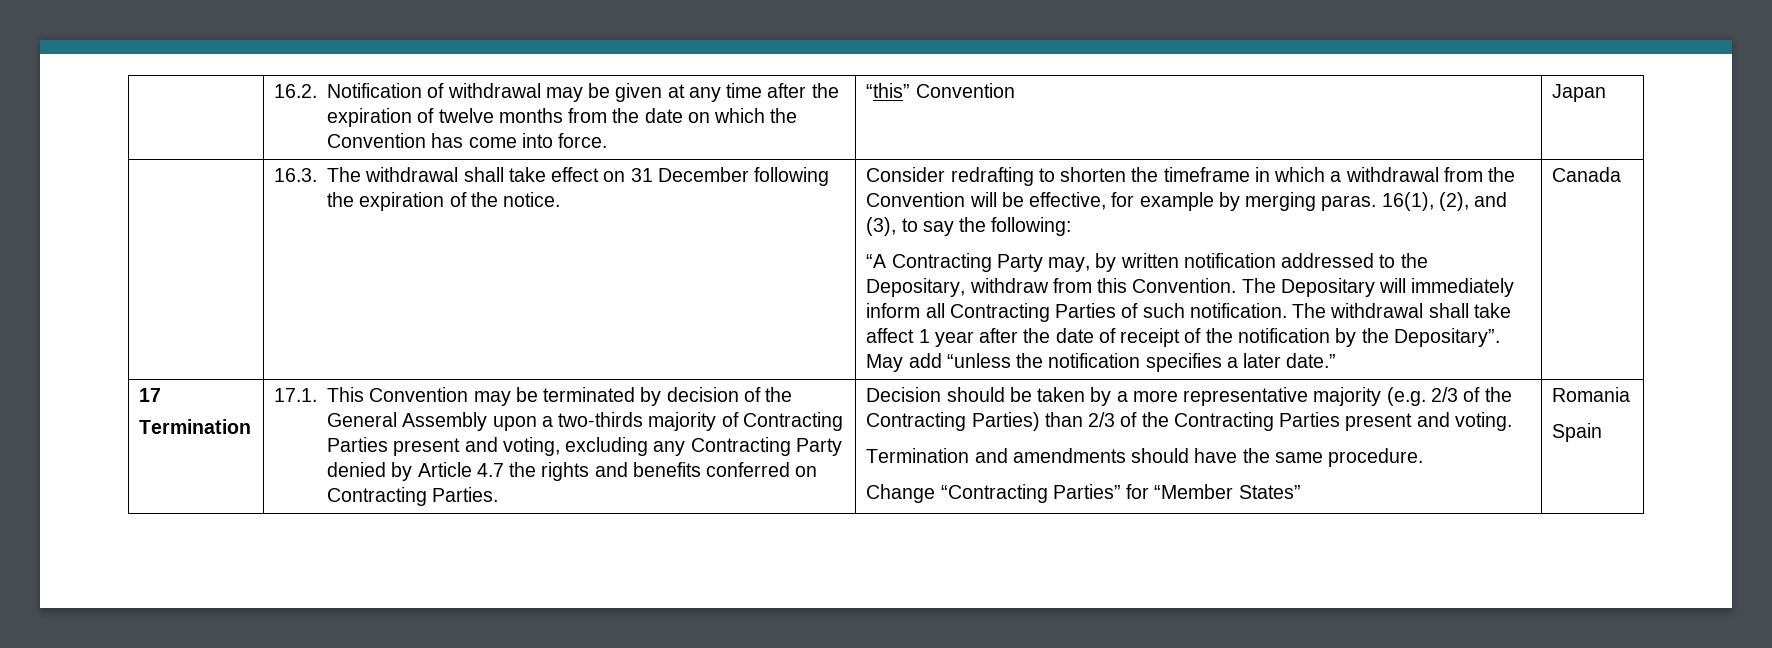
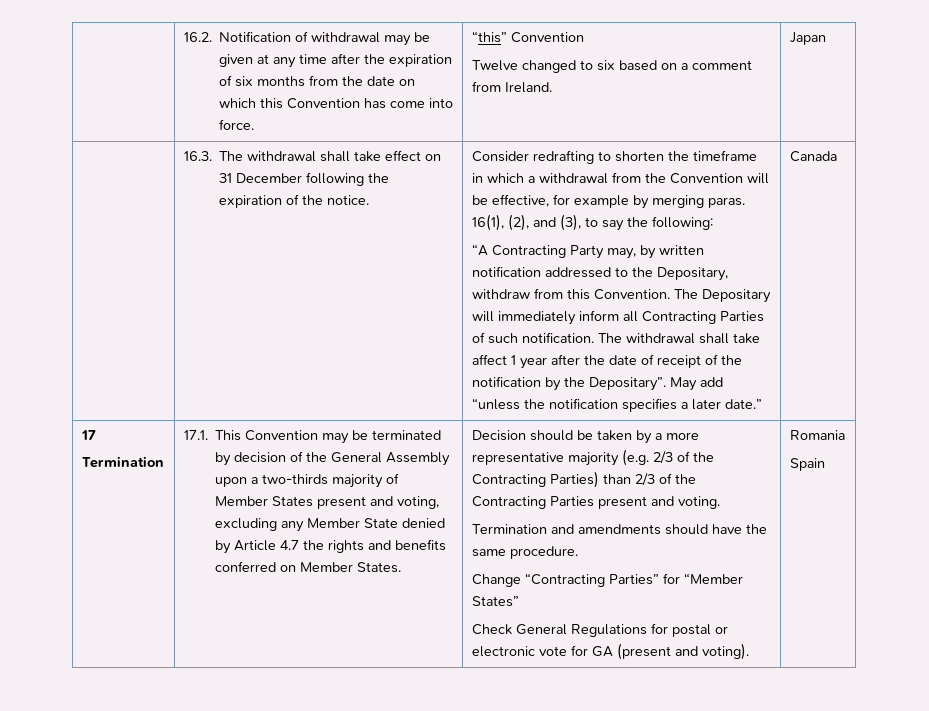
- | 16.2. Notification of withdrawal may be given at any time after the expiration of twelve months from the date on which the Convention has come into force. | “this” Convention | Japan
+ | 16.2. Notification of withdrawal may be given at any time after the expiration of six months from the date on which this Convention has come into force. | “this” Convention
+ Twelve changed to six based on a comment from Ireland. | Japan
- 17.1. This Convention may be terminated by decision of the General Assembly upon a two-thirds majority of Contracting Parties present and voting, excluding any Contracting Party denied by Article 4.7 the rights and benefits conferred on Contracting Parties.
+ 17.1. This Convention may be terminated by decision of the General Assembly upon a two-thirds majority of Member States present and voting, excluding any Member State denied by Article 4.7 the rights and benefits conferred on Member States.
+ Check General Regulations for postal or electronic vote for GA (present and voting).

